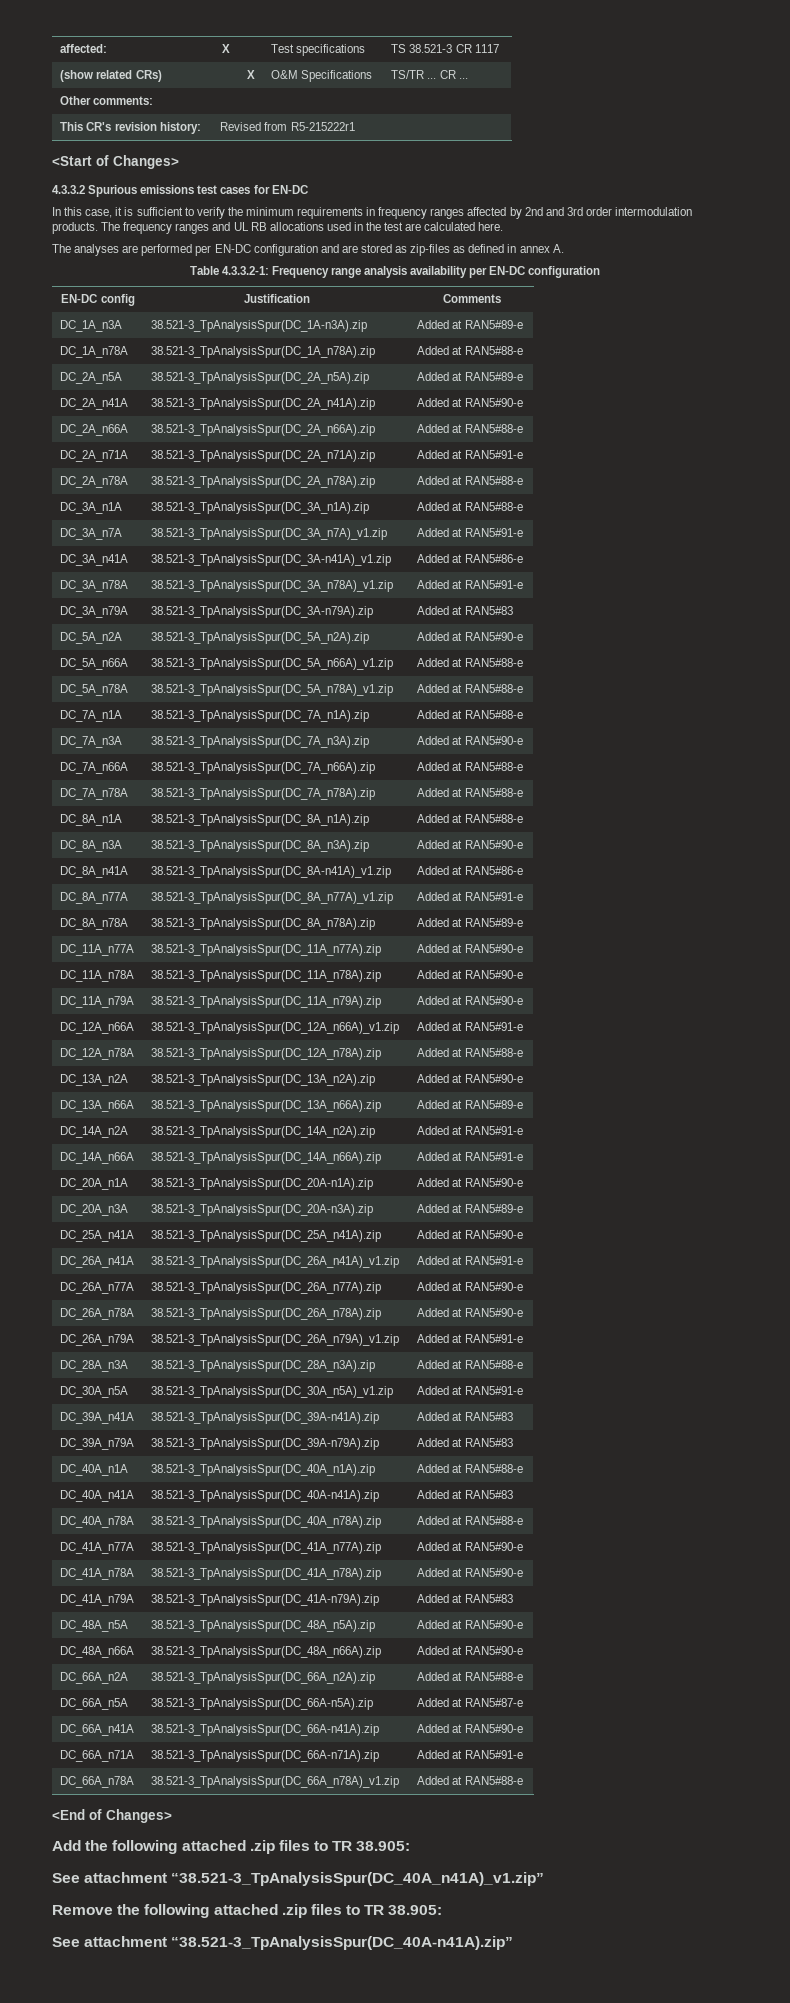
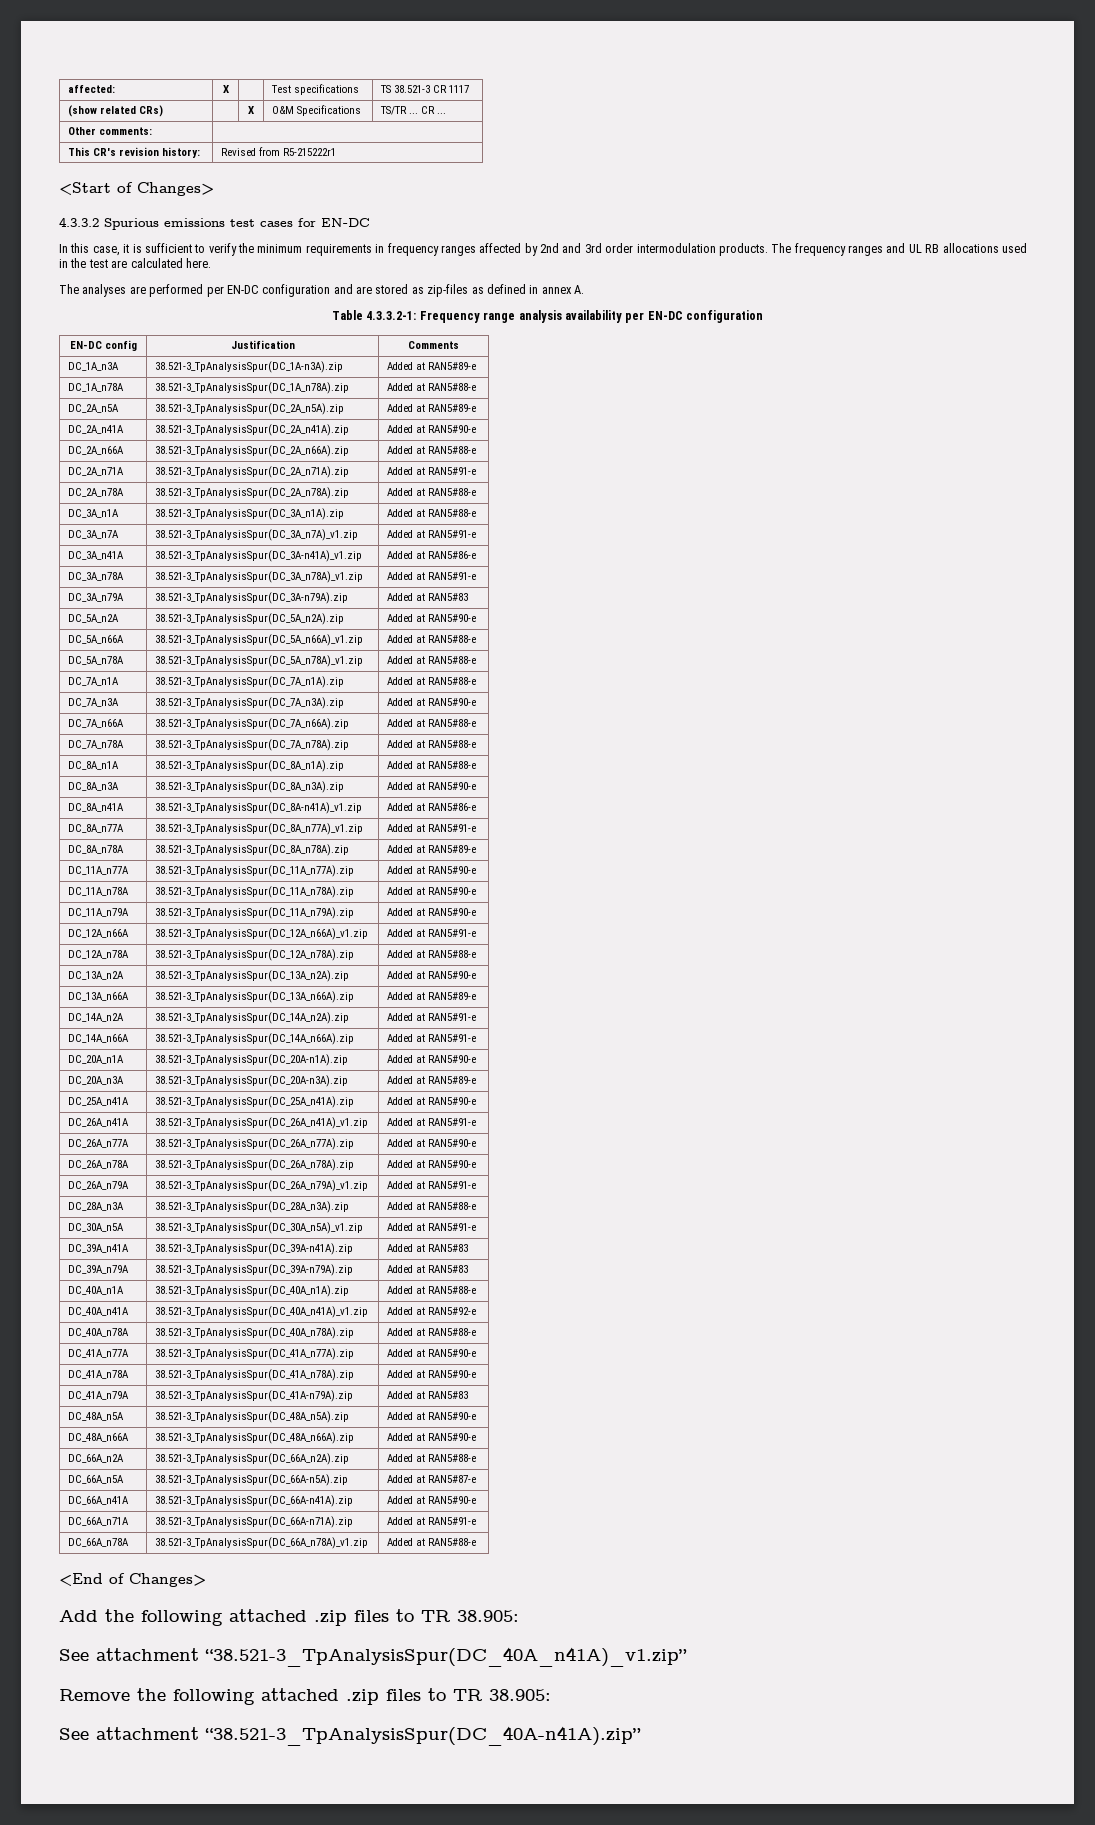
- DC_40A_n41A | 38.521-3_TpAnalysisSpur(DC_40A-n41A).zip | Added at RAN5#83
+ DC_40A_n41A | 38.521-3_TpAnalysisSpur(DC_40A_n41A)_v1.zip | Added at RAN5#92-e

